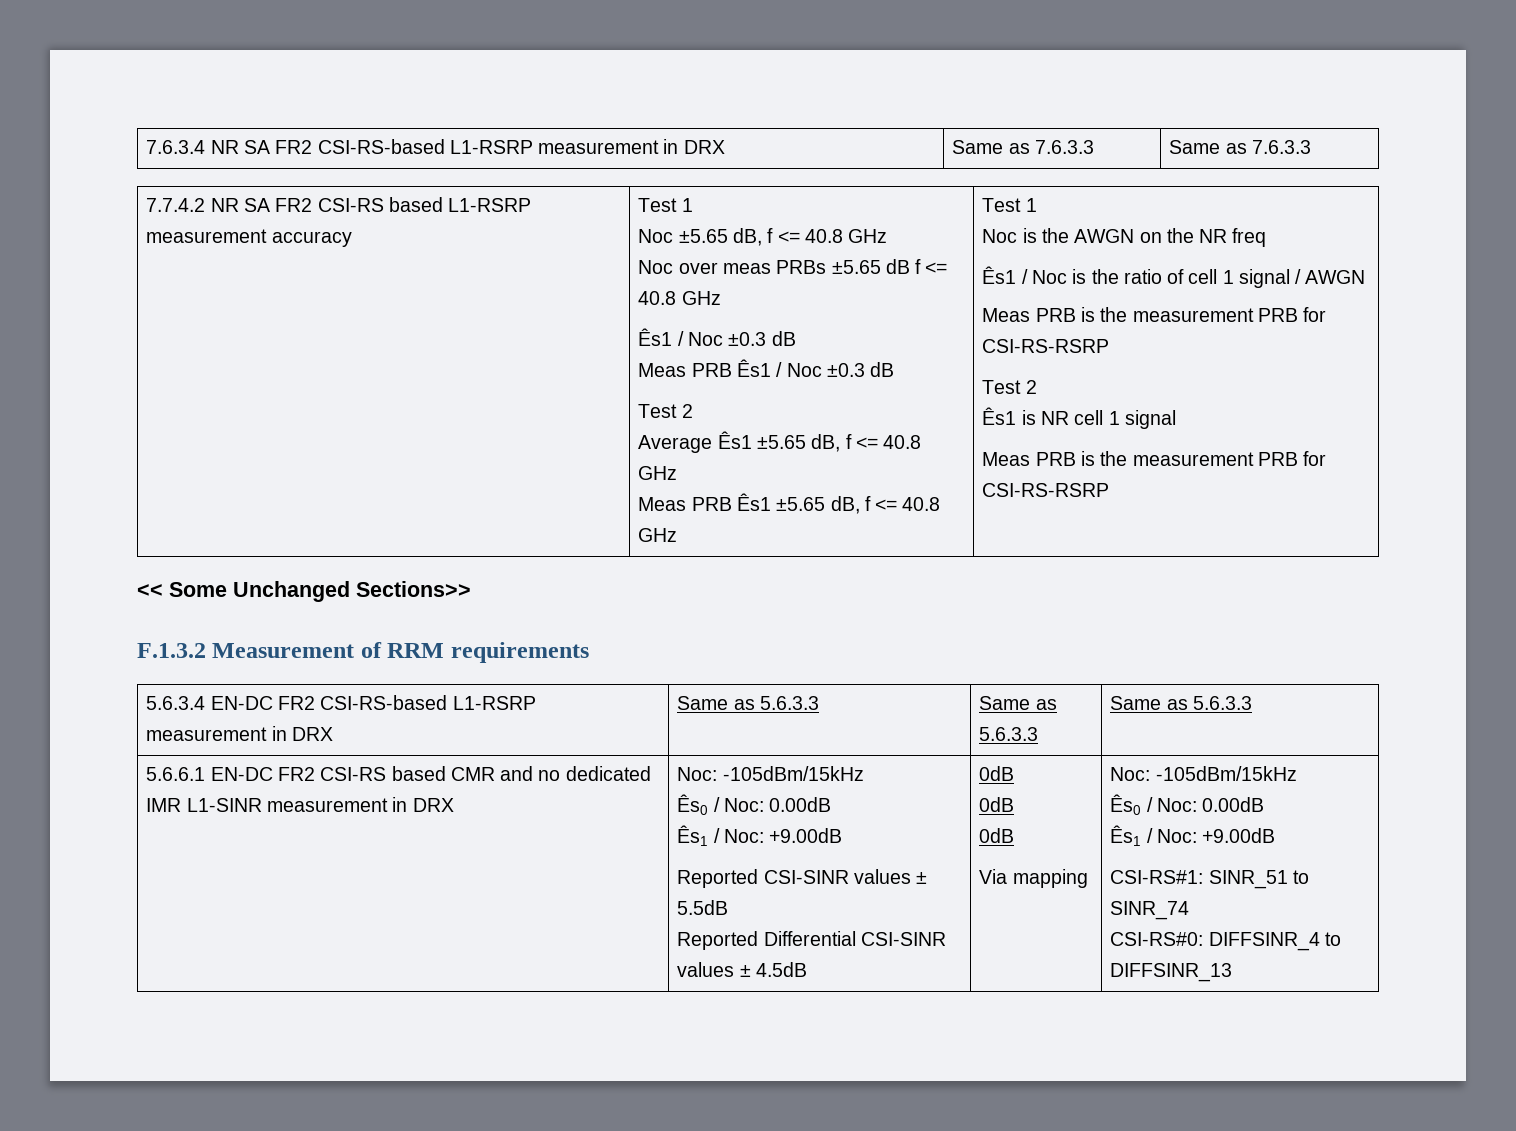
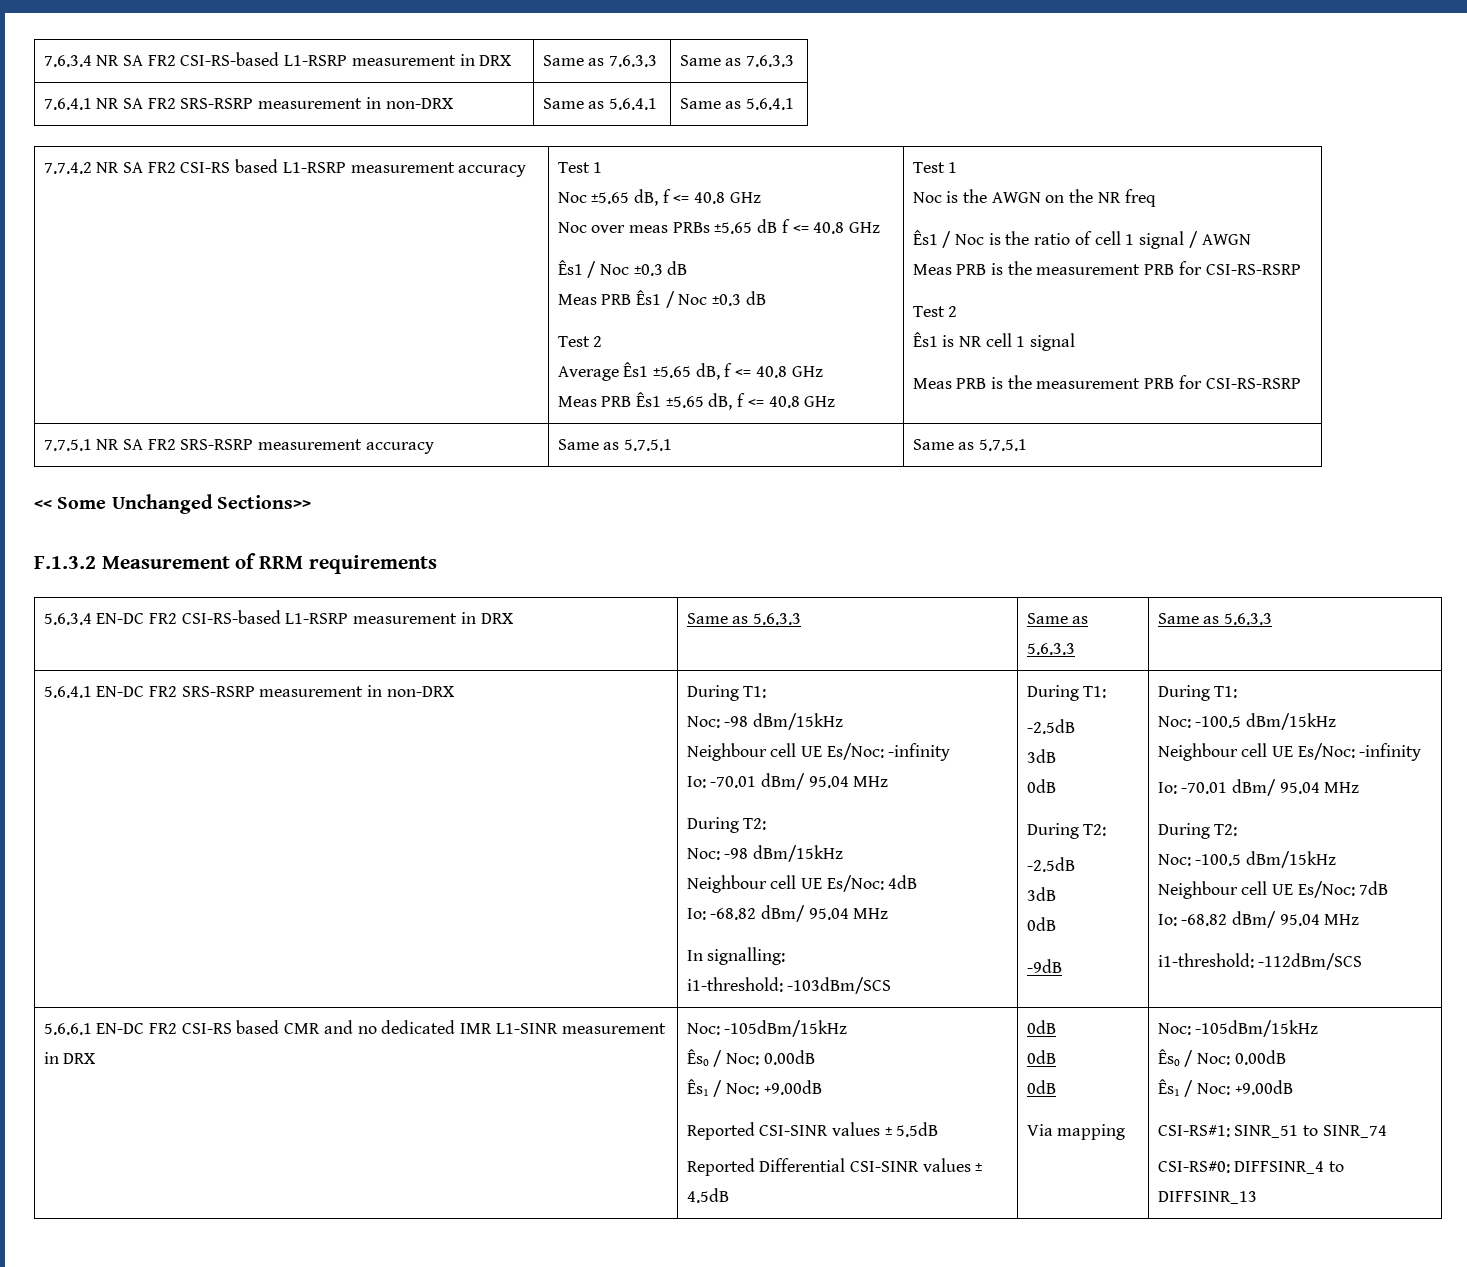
+ 7.6.4.1 NR SA FR2 SRS-RSRP measurement in non-DRX | Same as 5.6.4.1 | Same as 5.6.4.1
+ 7.7.5.1 NR SA FR2 SRS-RSRP measurement accuracy | Same as 5.7.5.1 | Same as 5.7.5.1
+ 5.6.4.1 EN-DC FR2 SRS-RSRP measurement in non-DRX | During T1:
+ Noc: -98 dBm/15kHz
+ Neighbour cell UE Es/Noc: -infinity
+ Io: -70.01 dBm/ 95.04 MHz
+ During T2:
+ Noc: -98 dBm/15kHz
+ Neighbour cell UE Es/Noc: 4dB
+ Io: -68.82 dBm/ 95.04 MHz
+ In signalling:
+ i1-threshold: -103dBm/SCS | During T1:
+ -2.5dB
+ 3dB
+ 0dB
+ During T2:
+ -2.5dB
+ 3dB
+ 0dB
+ -9dB | During T1:
+ Noc: -100.5 dBm/15kHz
+ Neighbour cell UE Es/Noc: -infinity
+ Io: -70.01 dBm/ 95.04 MHz
+ During T2:
+ Noc: -100.5 dBm/15kHz
+ Neighbour cell UE Es/Noc: 7dB
+ Io: -68.82 dBm/ 95.04 MHz
+ i1-threshold: -112dBm/SCS

